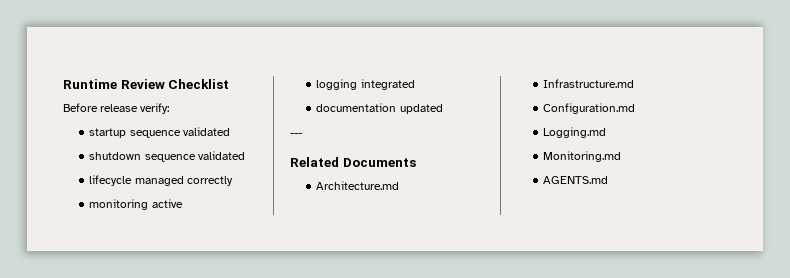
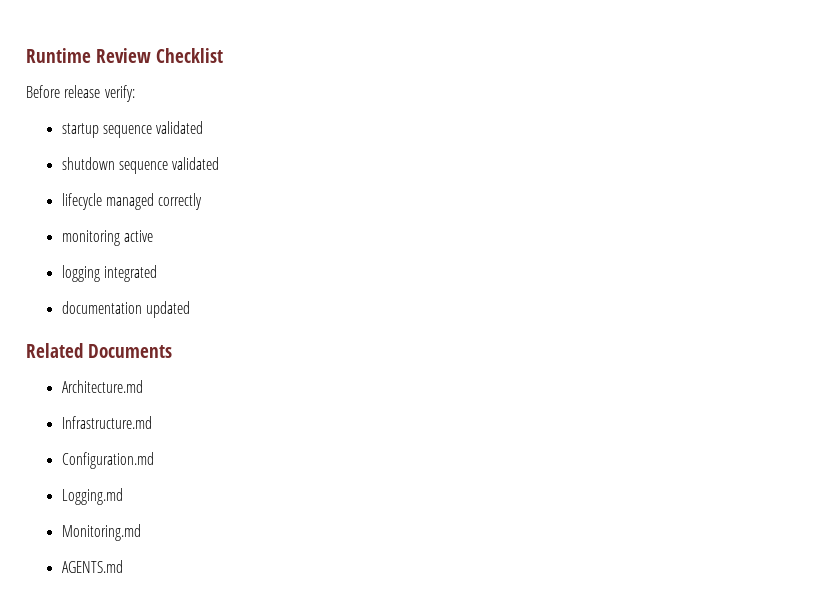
- ---

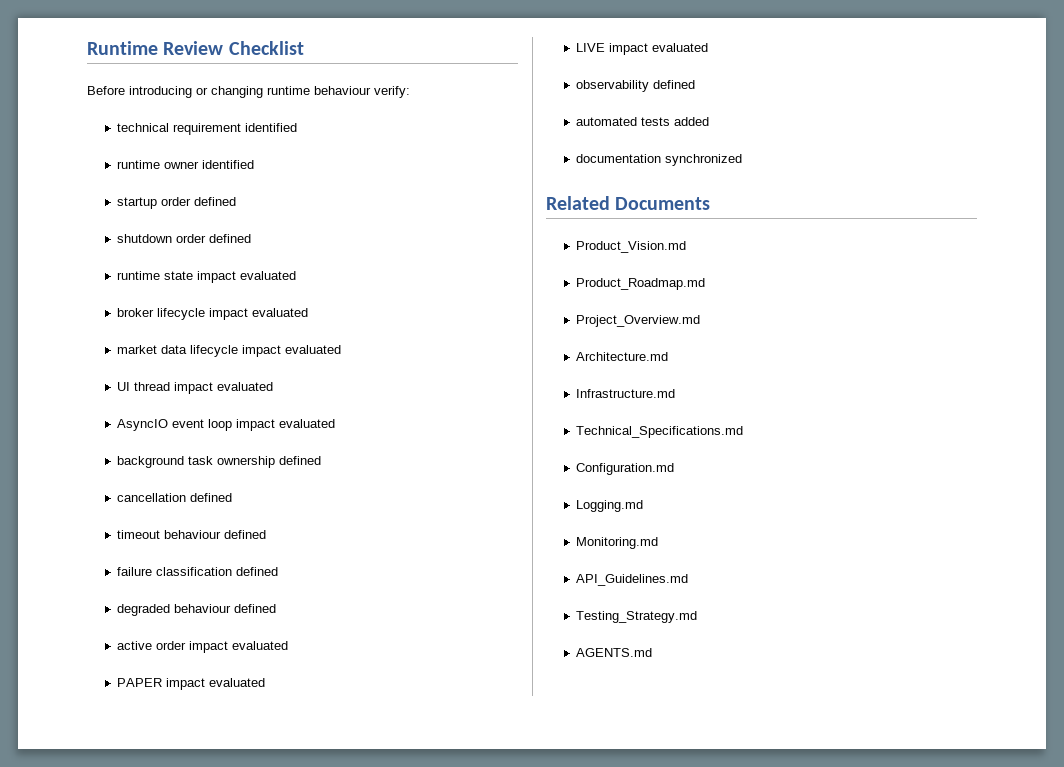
- Before release verify:
+ Before introducing or changing runtime behaviour verify:
+ technical requirement identified
+ runtime owner identified
- startup sequence validated
+ startup order defined
- shutdown sequence validated
- lifecycle managed correctly
- monitoring active
- logging integrated
+ shutdown order defined
+ runtime state impact evaluated
+ broker lifecycle impact evaluated
+ market data lifecycle impact evaluated
+ UI thread impact evaluated
+ AsyncIO event loop impact evaluated
+ background task ownership defined
+ cancellation defined
+ timeout behaviour defined
+ failure classification defined
+ degraded behaviour defined
+ active order impact evaluated
+ PAPER impact evaluated
+ LIVE impact evaluated
+ observability defined
+ automated tests added
- documentation updated
+ documentation synchronized
+ Product_Vision.md
+ Product_Roadmap.md
+ Project_Overview.md
+ Technical_Specifications.md
+ API_Guidelines.md
+ Testing_Strategy.md

